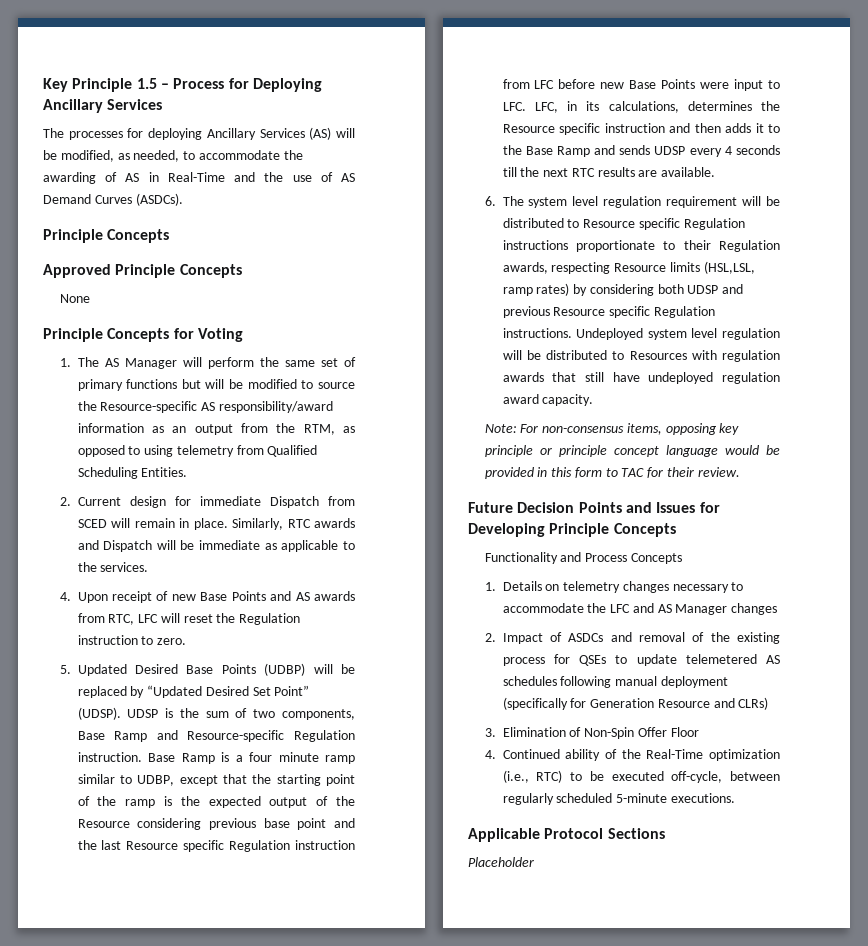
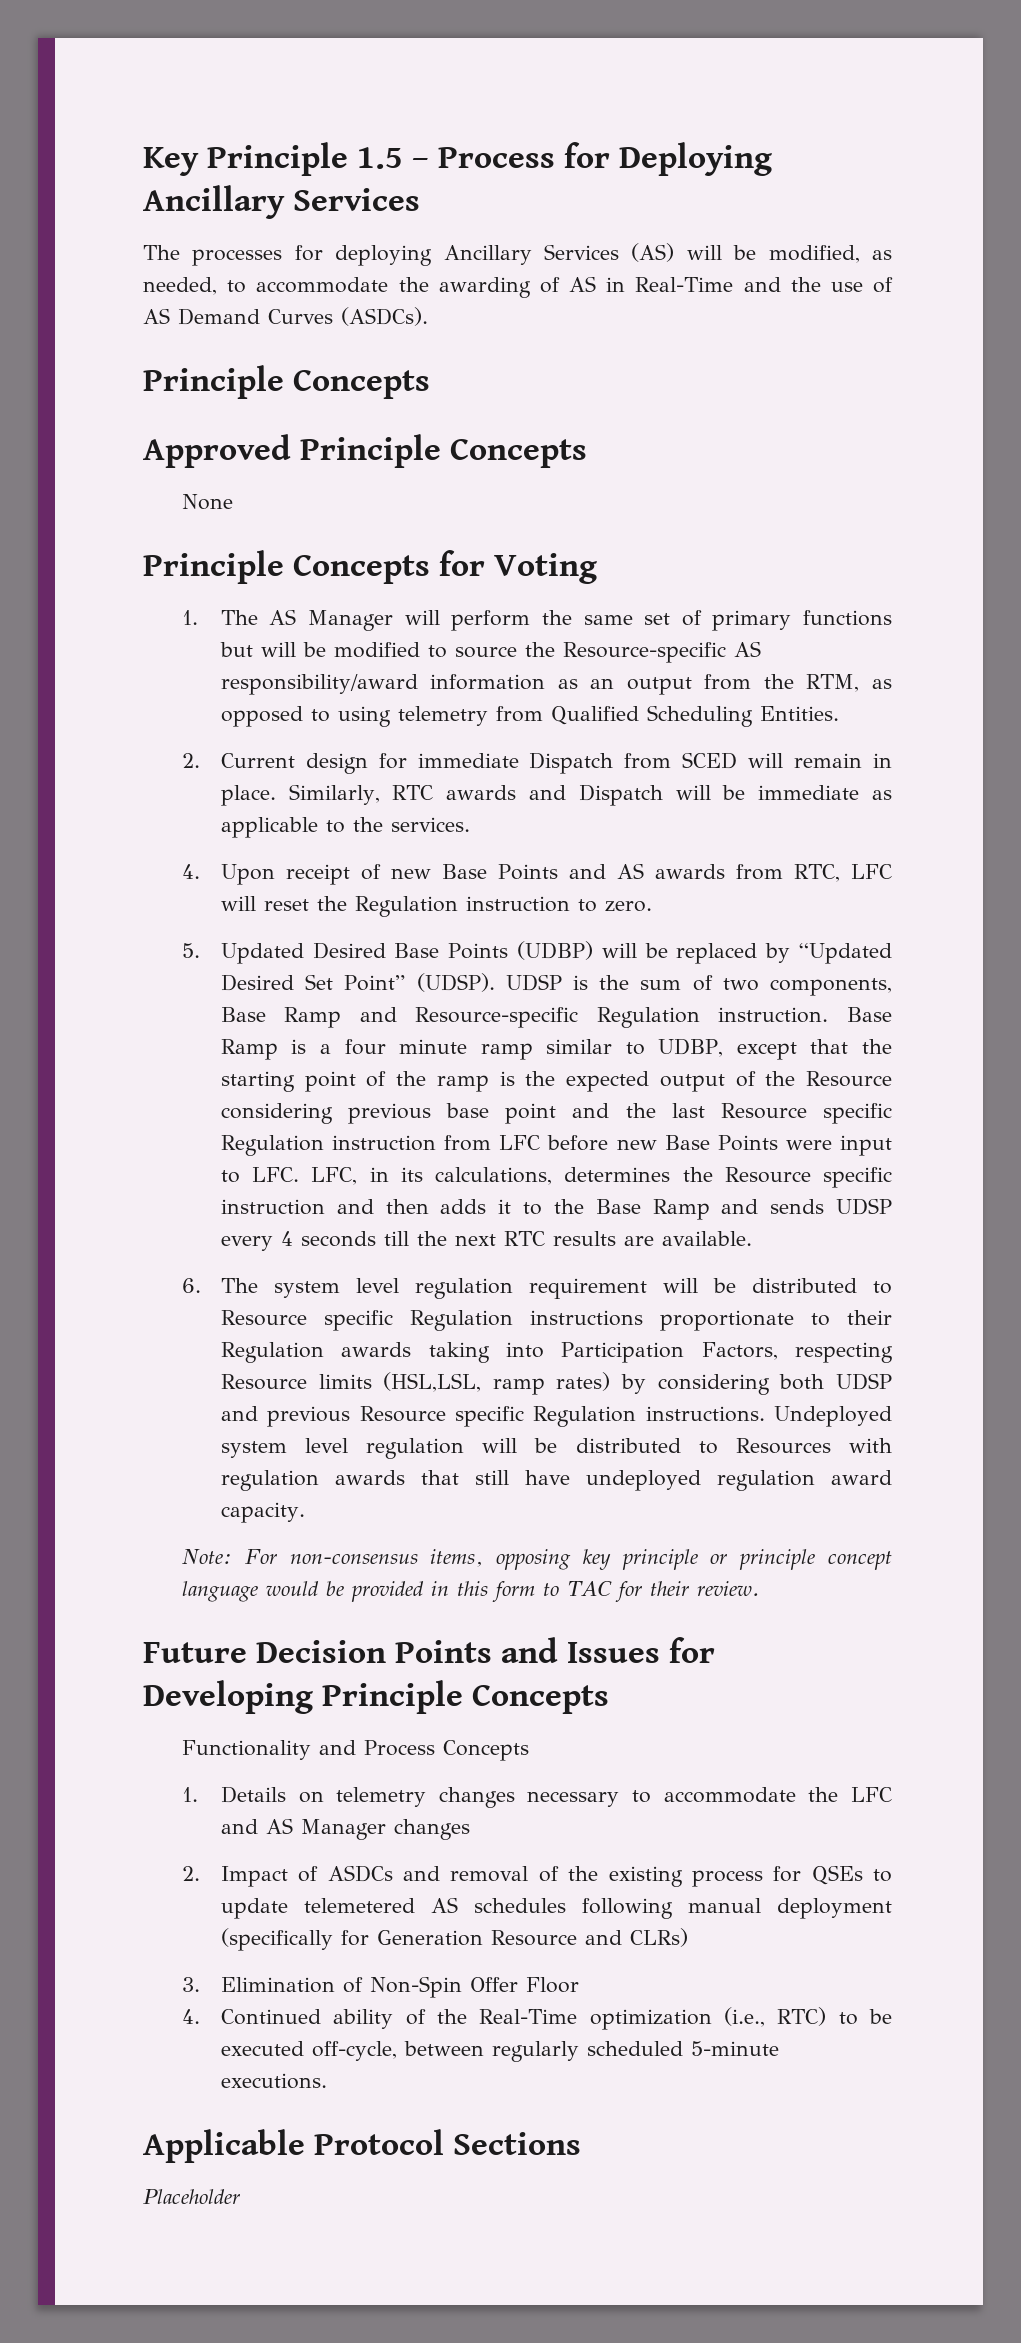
- 6. The system level regulation requirement will be distributed to Resource specific Regulation instructions proportionate to their Regulation awards, respecting Resource limits (HSL,LSL, ramp rates) by considering both UDSP and previous Resource specific Regulation instructions.
+ 6. The system level regulation requirement will be distributed to Resource specific Regulation instructions proportionate to their Regulation awards taking into Participation Factors, respecting Resource limits (HSL,LSL, ramp rates) by considering both UDSP and previous Resource specific Regulation instructions.

